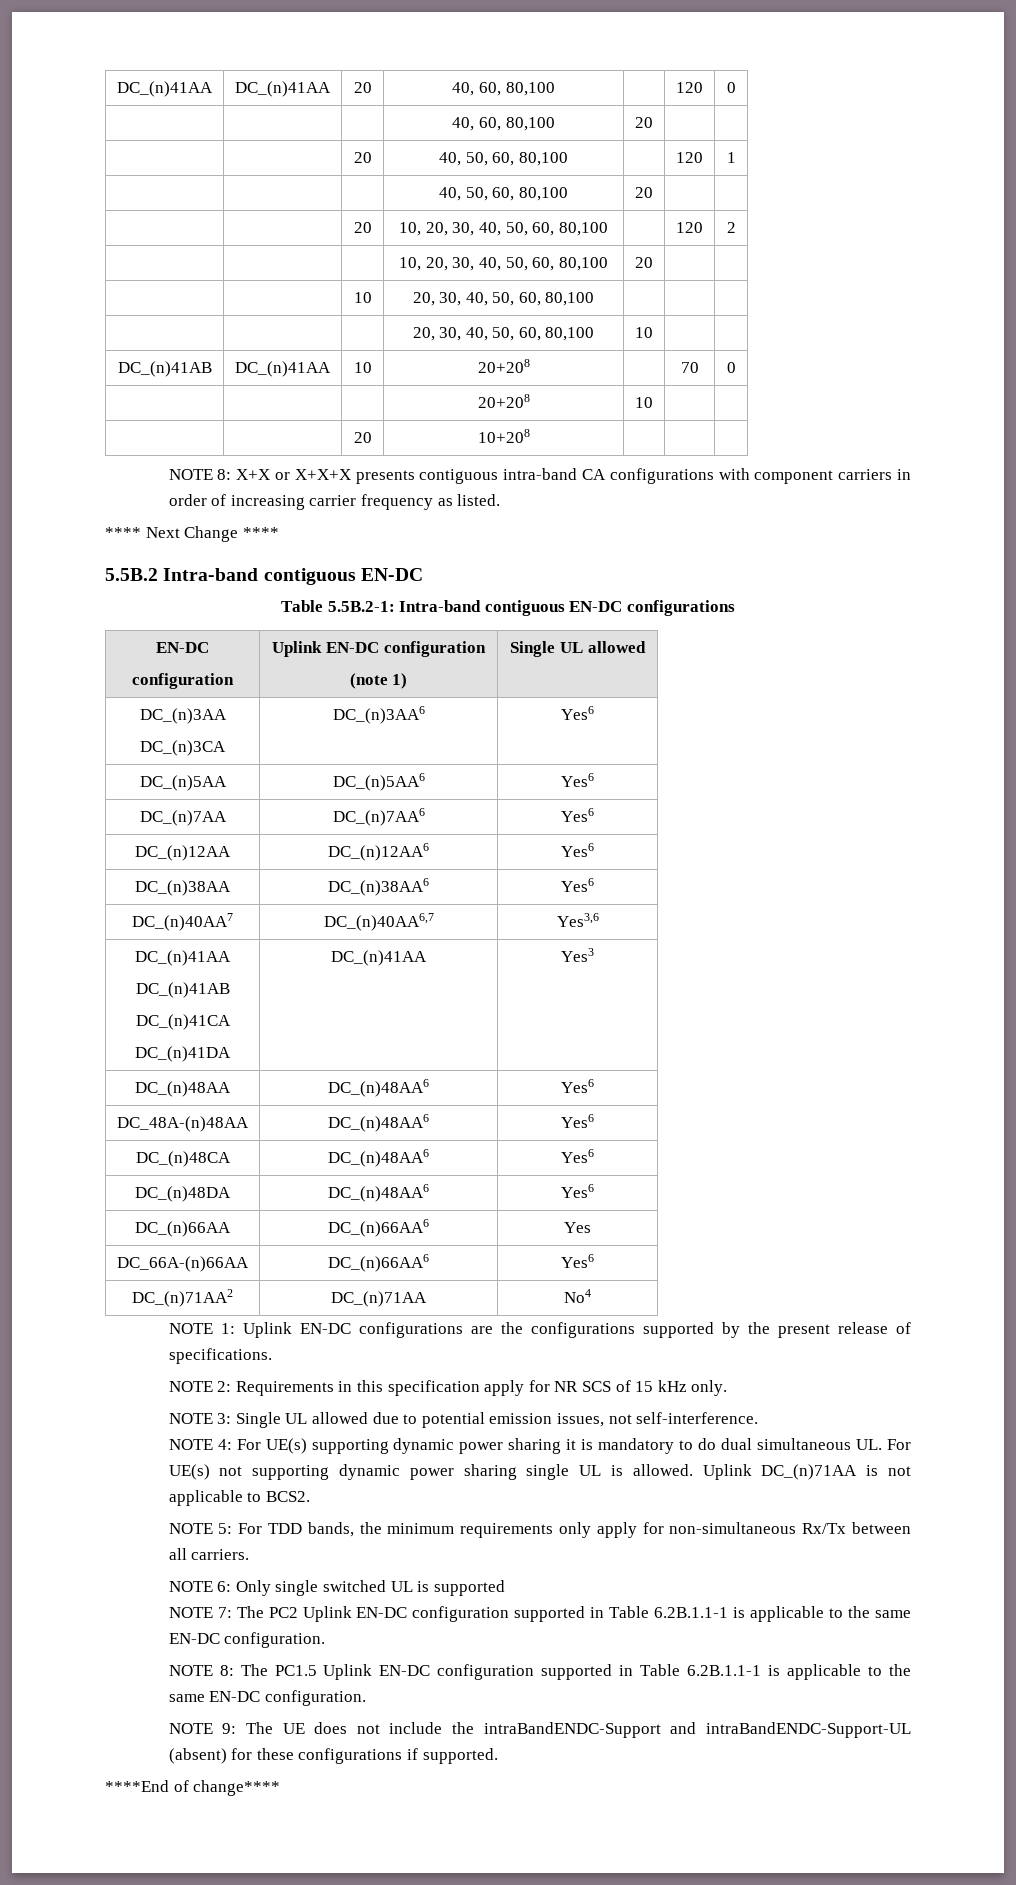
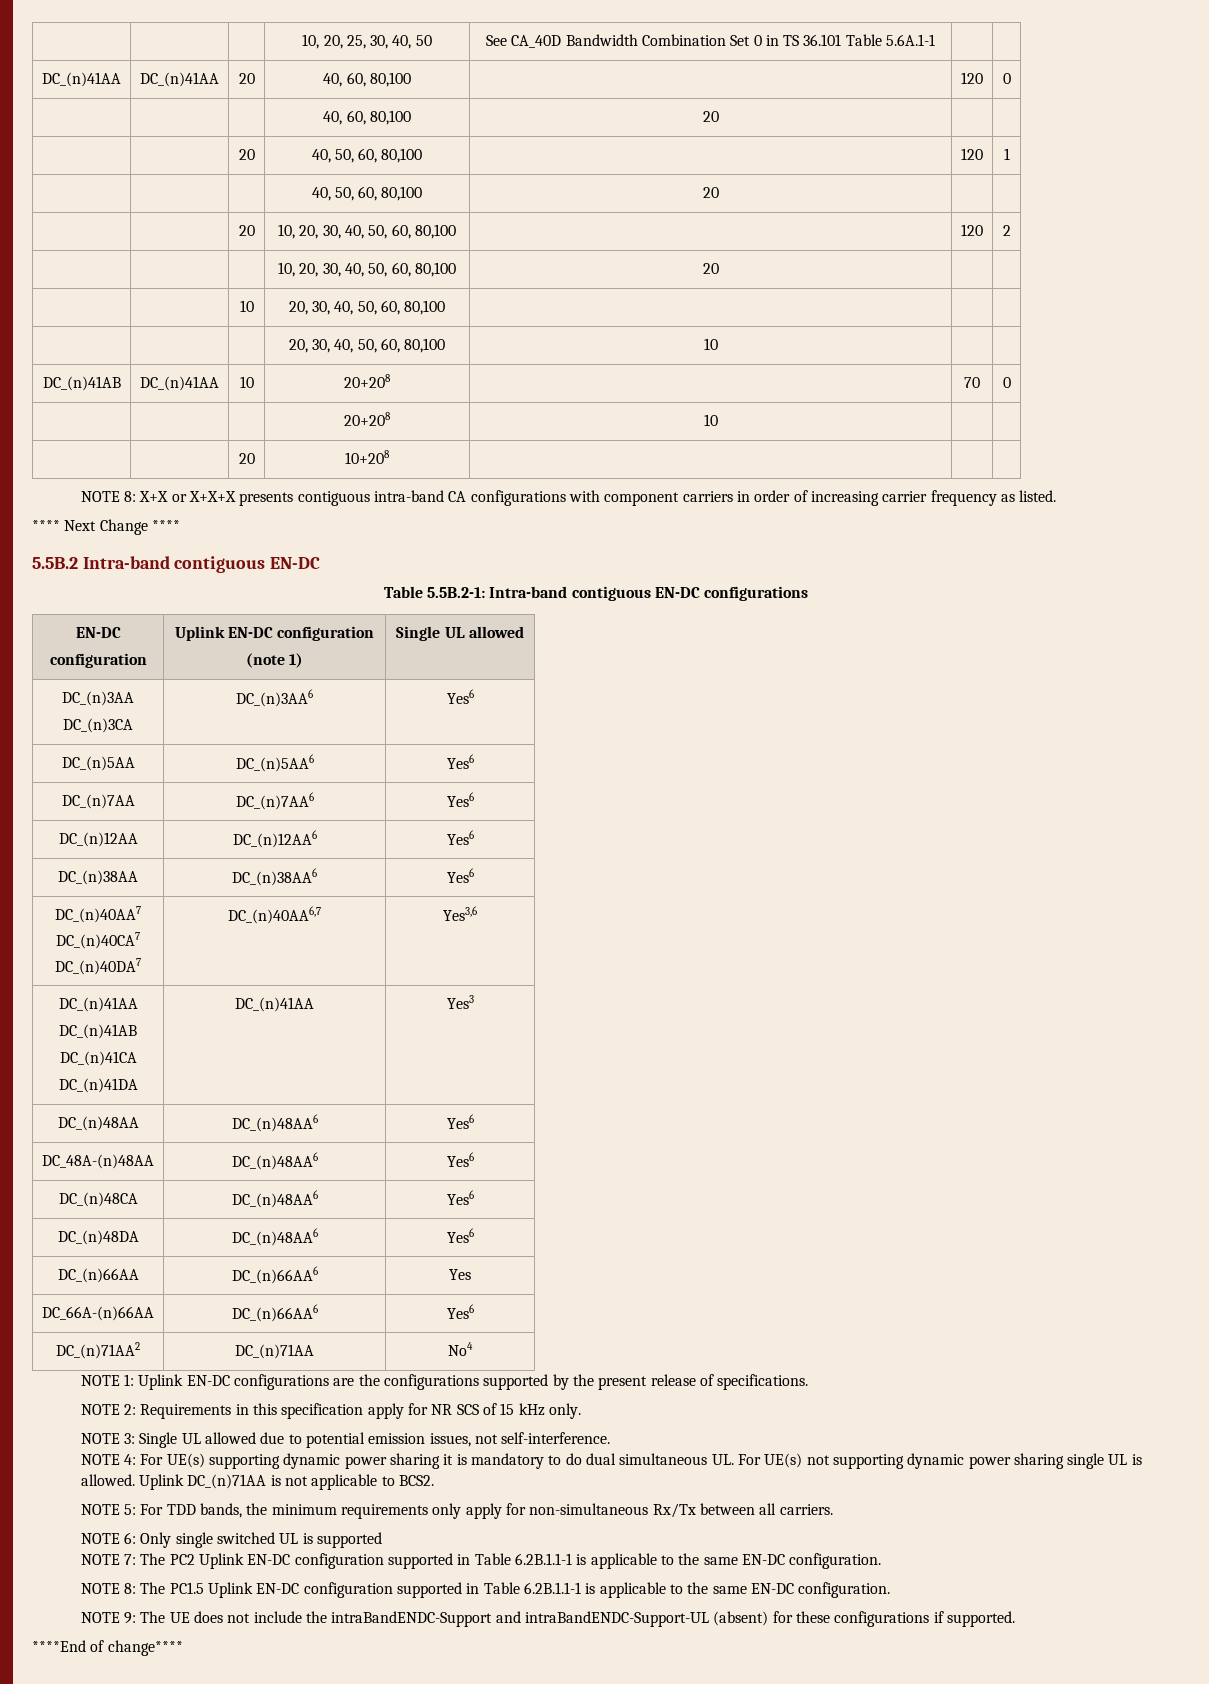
+ | | | 10, 20, 25, 30, 40, 50 | See CA_40D Bandwidth Combination Set 0 in TS 36.101 Table 5.6A.1-1 | |
- DC_(n)40AA7 | DC_(n)40AA6,7 | Yes3,6
+ DC_(n)40AA7
+ DC_(n)40CA7
+ DC_(n)40DA7 | DC_(n)40AA6,7 | Yes3,6

